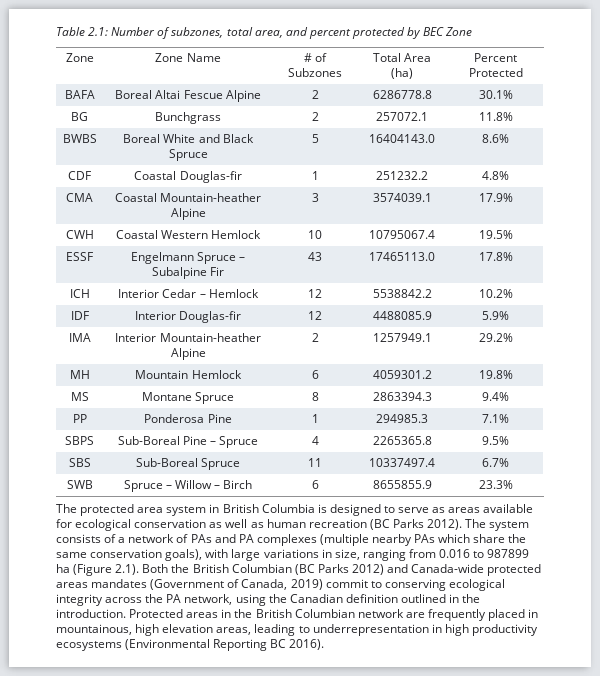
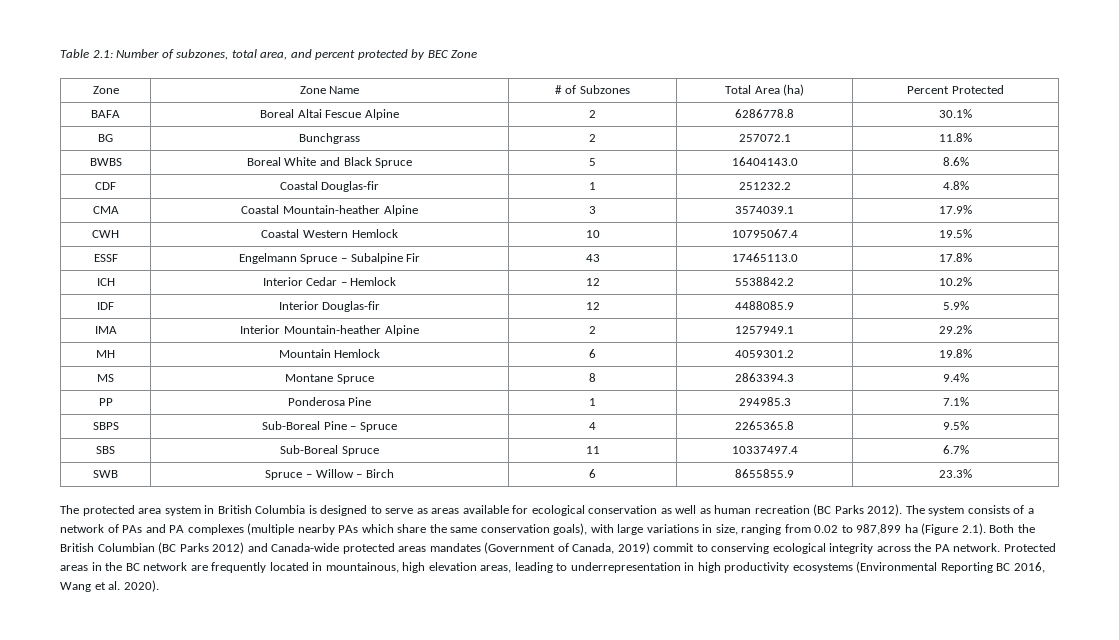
- The system consists of a network of PAs and PA complexes (multiple nearby PAs which share the same conservation goals), with large variations in size, ranging from 0.016 to 987899 ha (Figure 2.1). Both the British Columbian (BC Parks 2012) and Canada-wide protected areas mandates (Government of Canada, 2019) commit to conserving ecological integrity across the PA network, using the Canadian definition outlined in the introduction.
+ The system consists of a network of PAs and PA complexes (multiple nearby PAs which share the same conservation goals), with large variations in size, ranging from 0.02 to 987,899 ha (Figure 2.1). Both the British Columbian (BC Parks 2012) and Canada-wide protected areas mandates (Government of Canada, 2019) commit to conserving ecological integrity across the PA network.
- Protected areas in the British Columbian network are frequently placed in mountainous, high elevation areas, leading to underrepresentation in high productivity ecosystems (Environmental Reporting BC 2016).
+ Protected areas in the BC network are frequently located in mountainous, high elevation areas, leading to underrepresentation in high productivity ecosystems (Environmental Reporting BC 2016, Wang et al. 2020).

